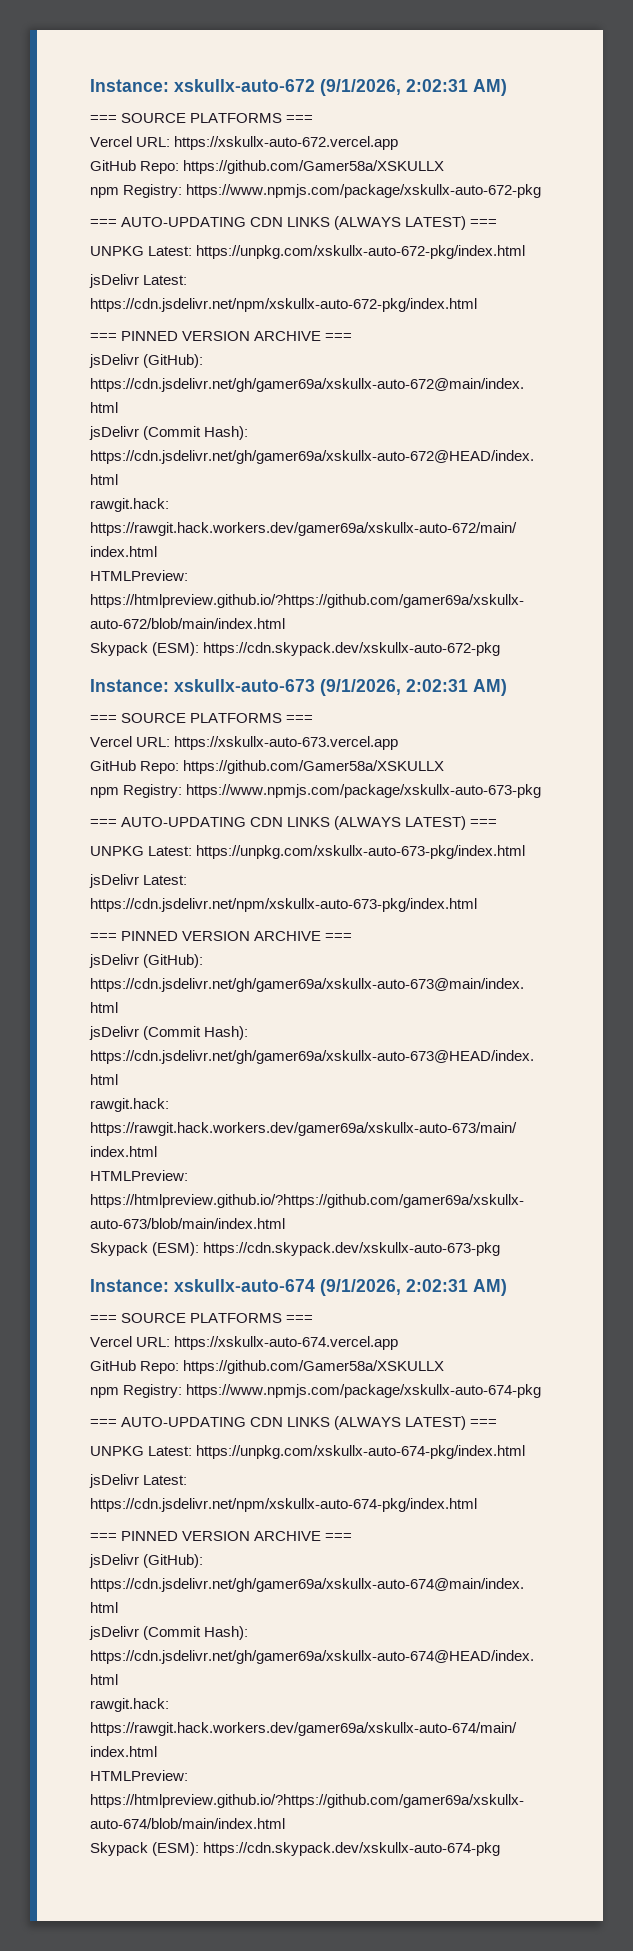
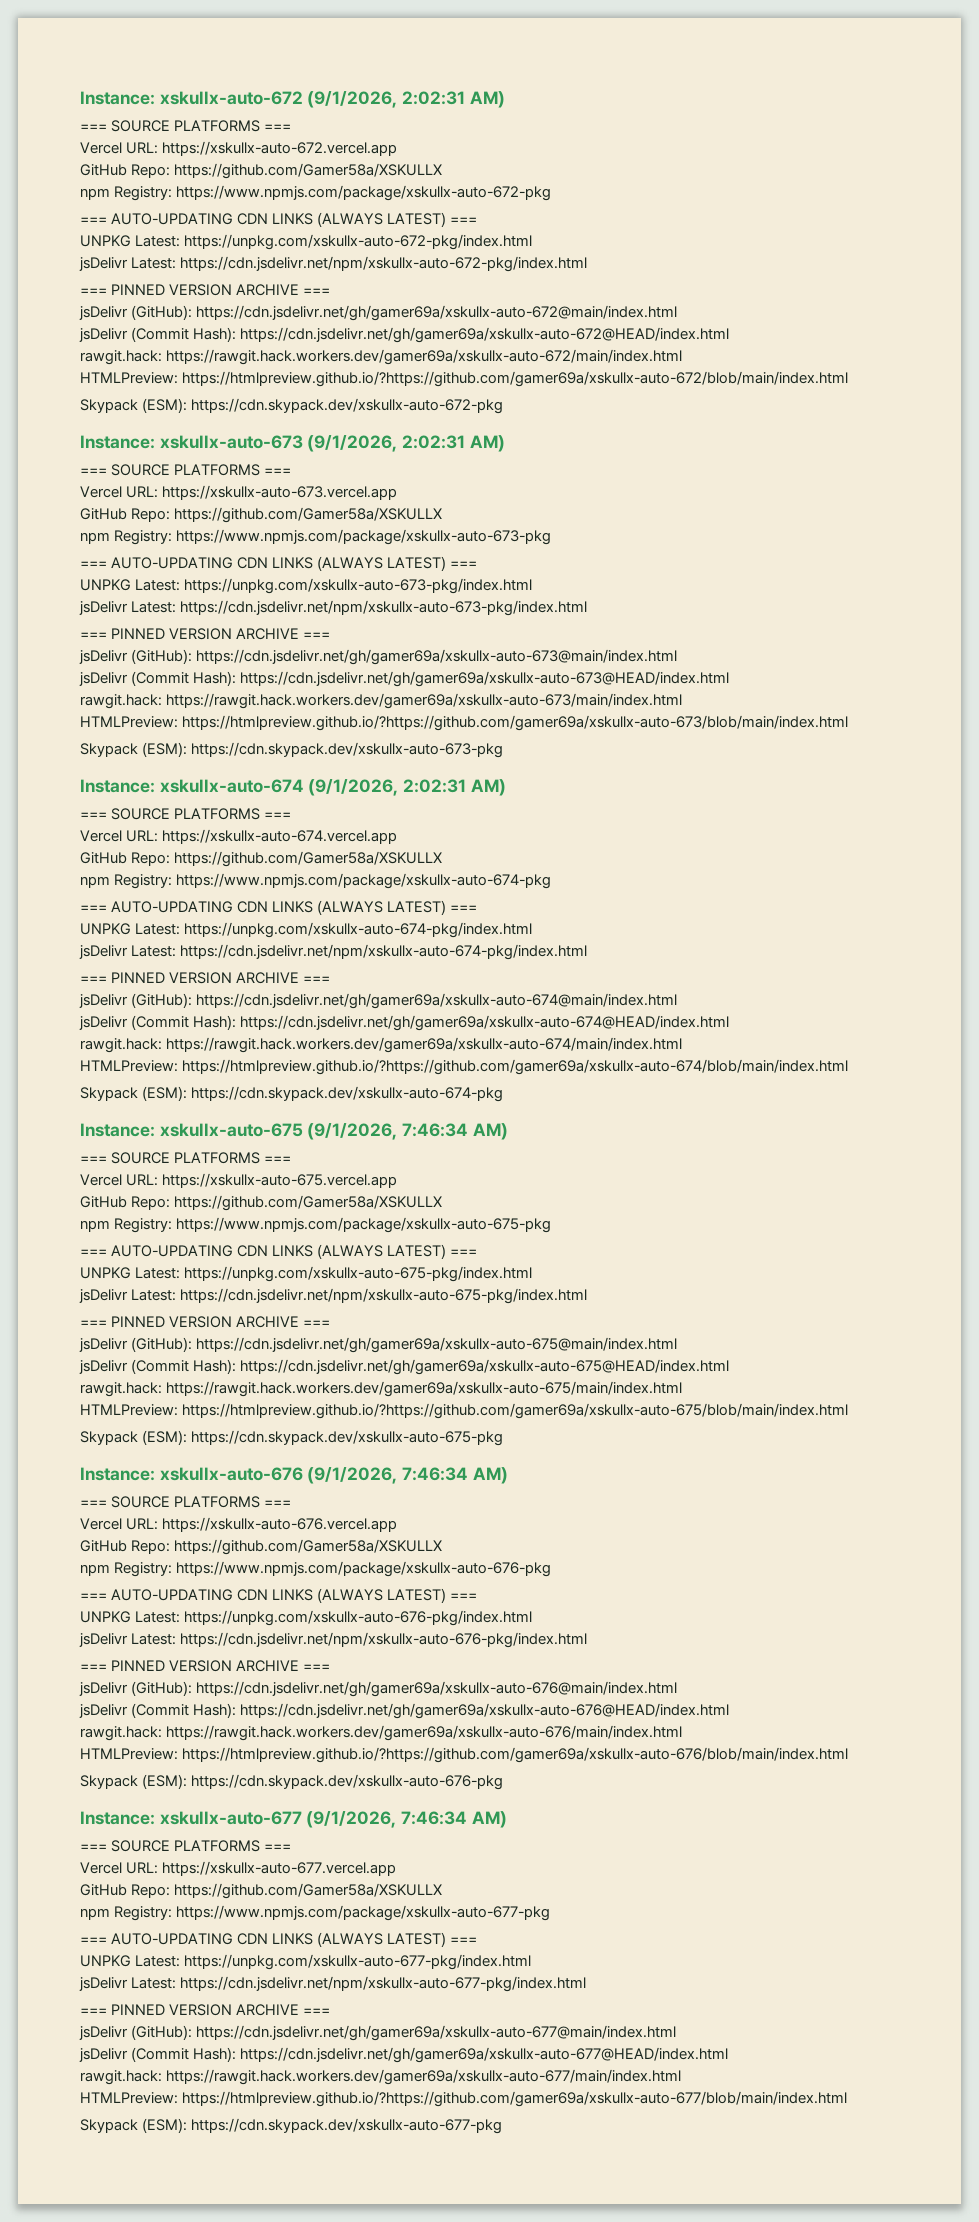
+ Instance: xskullx-auto-675 (9/1/2026, 7:46:34 AM)
+ === SOURCE PLATFORMS ===
+ Vercel URL: https://xskullx-auto-675.vercel.app
+ GitHub Repo: https://github.com/Gamer58a/XSKULLX
+ npm Registry: https://www.npmjs.com/package/xskullx-auto-675-pkg
+ === AUTO-UPDATING CDN LINKS (ALWAYS LATEST) ===
+ UNPKG Latest: https://unpkg.com/xskullx-auto-675-pkg/index.html
+ jsDelivr Latest: https://cdn.jsdelivr.net/npm/xskullx-auto-675-pkg/index.html
+ === PINNED VERSION ARCHIVE ===
+ jsDelivr (GitHub): https://cdn.jsdelivr.net/gh/gamer69a/xskullx-auto-675@main/index.html
+ jsDelivr (Commit Hash): https://cdn.jsdelivr.net/gh/gamer69a/xskullx-auto-675@HEAD/index.html
+ rawgit.hack: https://rawgit.hack.workers.dev/gamer69a/xskullx-auto-675/main/index.html
+ HTMLPreview: https://htmlpreview.github.io/?https://github.com/gamer69a/xskullx-auto-675/blob/main/index.html
+ Skypack (ESM): https://cdn.skypack.dev/xskullx-auto-675-pkg
+ Instance: xskullx-auto-676 (9/1/2026, 7:46:34 AM)
+ === SOURCE PLATFORMS ===
+ Vercel URL: https://xskullx-auto-676.vercel.app
+ GitHub Repo: https://github.com/Gamer58a/XSKULLX
+ npm Registry: https://www.npmjs.com/package/xskullx-auto-676-pkg
+ === AUTO-UPDATING CDN LINKS (ALWAYS LATEST) ===
+ UNPKG Latest: https://unpkg.com/xskullx-auto-676-pkg/index.html
+ jsDelivr Latest: https://cdn.jsdelivr.net/npm/xskullx-auto-676-pkg/index.html
+ === PINNED VERSION ARCHIVE ===
+ jsDelivr (GitHub): https://cdn.jsdelivr.net/gh/gamer69a/xskullx-auto-676@main/index.html
+ jsDelivr (Commit Hash): https://cdn.jsdelivr.net/gh/gamer69a/xskullx-auto-676@HEAD/index.html
+ rawgit.hack: https://rawgit.hack.workers.dev/gamer69a/xskullx-auto-676/main/index.html
+ HTMLPreview: https://htmlpreview.github.io/?https://github.com/gamer69a/xskullx-auto-676/blob/main/index.html
+ Skypack (ESM): https://cdn.skypack.dev/xskullx-auto-676-pkg
+ Instance: xskullx-auto-677 (9/1/2026, 7:46:34 AM)
+ === SOURCE PLATFORMS ===
+ Vercel URL: https://xskullx-auto-677.vercel.app
+ GitHub Repo: https://github.com/Gamer58a/XSKULLX
+ npm Registry: https://www.npmjs.com/package/xskullx-auto-677-pkg
+ === AUTO-UPDATING CDN LINKS (ALWAYS LATEST) ===
+ UNPKG Latest: https://unpkg.com/xskullx-auto-677-pkg/index.html
+ jsDelivr Latest: https://cdn.jsdelivr.net/npm/xskullx-auto-677-pkg/index.html
+ === PINNED VERSION ARCHIVE ===
+ jsDelivr (GitHub): https://cdn.jsdelivr.net/gh/gamer69a/xskullx-auto-677@main/index.html
+ jsDelivr (Commit Hash): https://cdn.jsdelivr.net/gh/gamer69a/xskullx-auto-677@HEAD/index.html
+ rawgit.hack: https://rawgit.hack.workers.dev/gamer69a/xskullx-auto-677/main/index.html
+ HTMLPreview: https://htmlpreview.github.io/?https://github.com/gamer69a/xskullx-auto-677/blob/main/index.html
+ Skypack (ESM): https://cdn.skypack.dev/xskullx-auto-677-pkg

